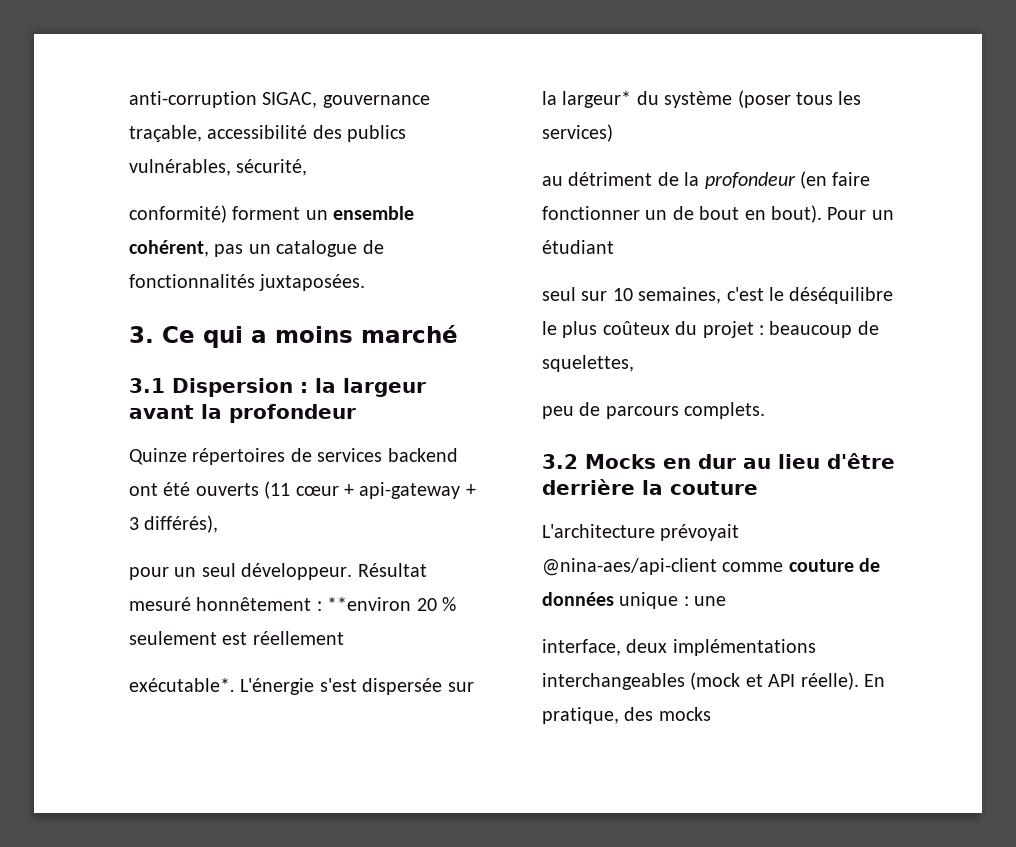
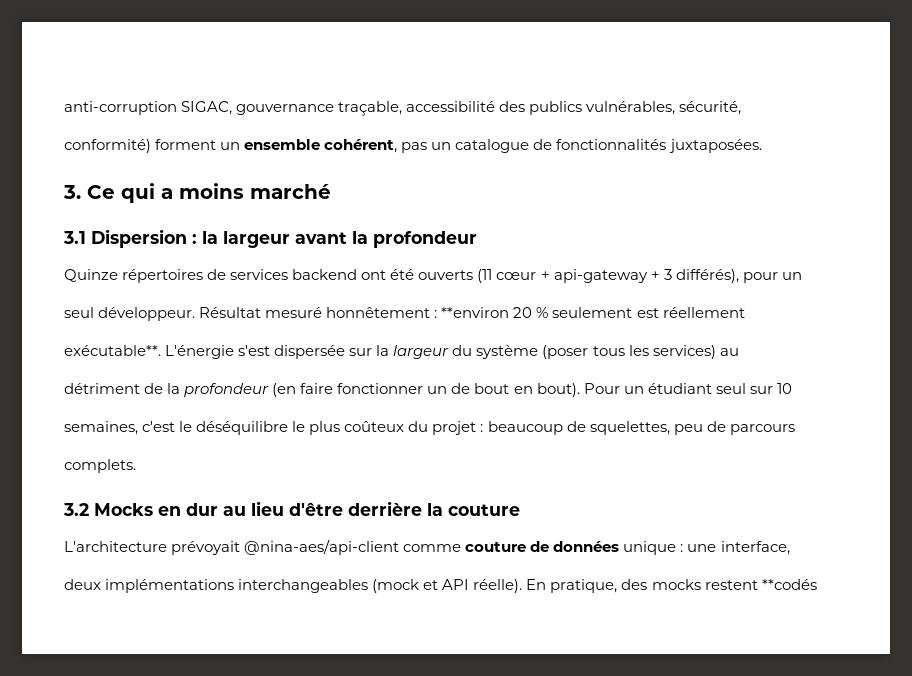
- Quinze répertoires de services backend ont été ouverts (11 cœur + api-gateway + 3 différés),
- pour un seul développeur.
+ Quinze répertoires de services backend ont été ouverts (11 cœur + api-gateway + 3 différés), pour un
+ seul développeur.
- exécutable*.
+ exécutable**.
- L'énergie s'est dispersée sur la largeur* du système (poser tous les services)
- au détriment de la profondeur (en faire fonctionner un de bout en bout).
+ L'énergie s'est dispersée sur la largeur du système (poser tous les services) au
+ détriment de la profondeur (en faire fonctionner un de bout en bout).
- Pour un étudiant
- seul sur 10 semaines, c'est le déséquilibre le plus coûteux du projet : beaucoup de squelettes,
- peu de parcours complets.
+ Pour un étudiant seul sur 10
+ semaines, c'est le déséquilibre le plus coûteux du projet : beaucoup de squelettes, peu de parcours
+ complets.
- L'architecture prévoyait @nina-aes/api-client comme couture de données unique : une
- interface, deux implémentations interchangeables (mock et API réelle).
+ L'architecture prévoyait @nina-aes/api-client comme couture de données unique : une interface,
+ deux implémentations interchangeables (mock et API réelle).
- En pratique, des mocks
+ En pratique, des mocks restent **codés

